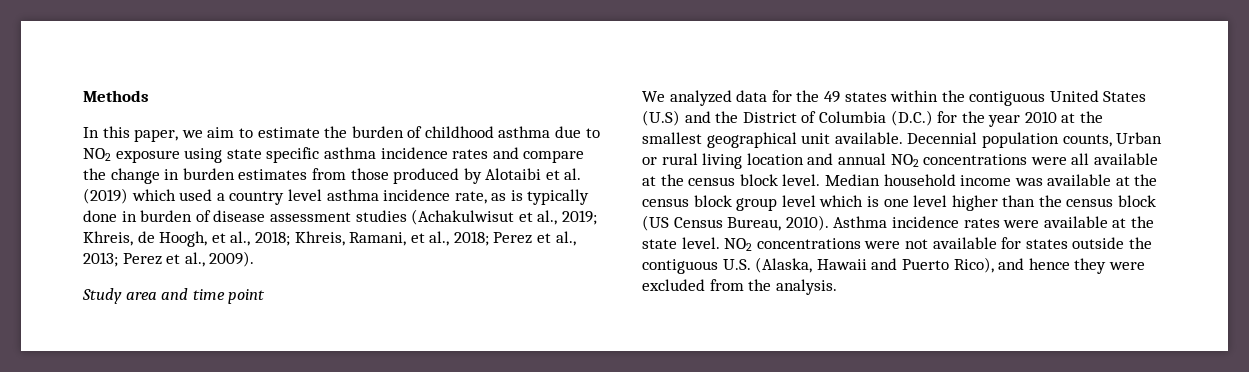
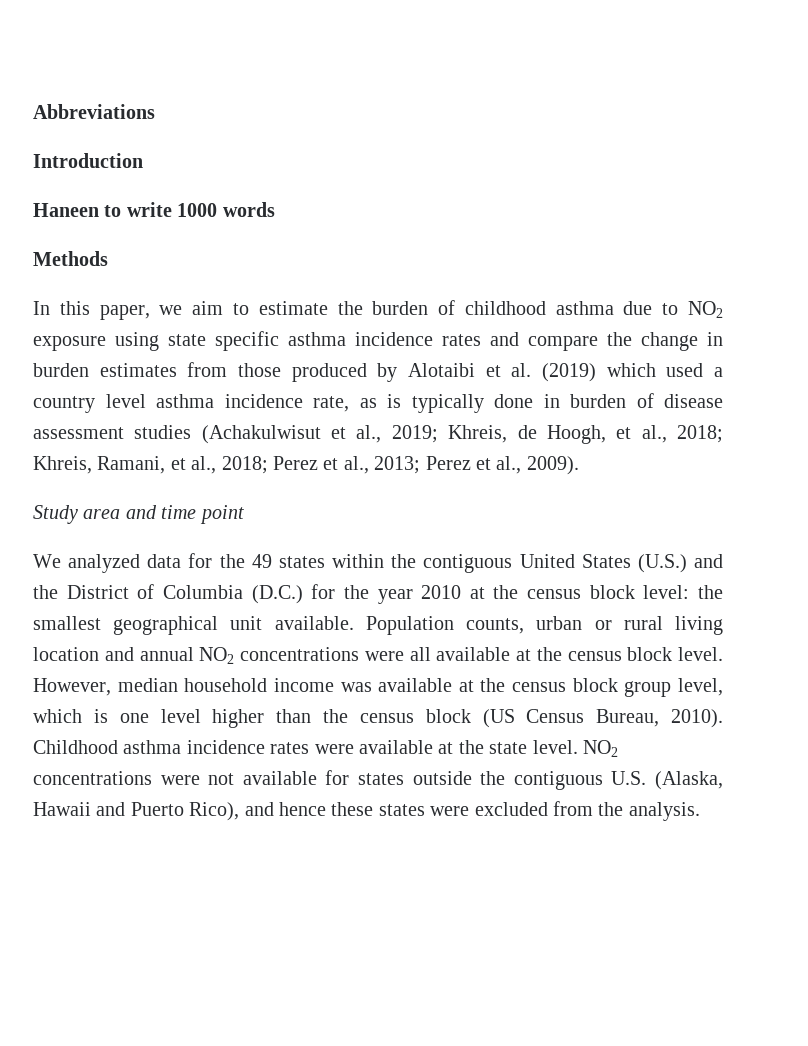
+ Abbreviations
+ Introduction
+ Haneen to write 1000 words
- We analyzed data for the 49 states within the contiguous United States (U.S) and the District of Columbia (D.C.) for the year 2010 at the smallest geographical unit available. Decennial population counts, Urban or rural living location and annual NO2 concentrations were all available at the census block level.
+ We analyzed data for the 49 states within the contiguous United States (U.S.) and the District of Columbia (D.C.) for the year 2010 at the census block level: the smallest geographical unit available. Population counts, urban or rural living location and annual NO2 concentrations were all available at the census block level.
- Median household income was available at the census block group level which is one level higher than the census block (US Census Bureau, 2010).
+ However, median household income was available at the census block group level, which is one level higher than the census block (US Census Bureau, 2010).
- Asthma incidence rates were available at the state level.
+ Childhood asthma incidence rates were available at the state level.
- NO2 concentrations were not available for states outside the contiguous U.S. (Alaska, Hawaii and Puerto Rico), and hence they were excluded from the analysis.
+ NO2 concentrations were not available for states outside the contiguous U.S. (Alaska, Hawaii and Puerto Rico), and hence these states were excluded from the analysis.

